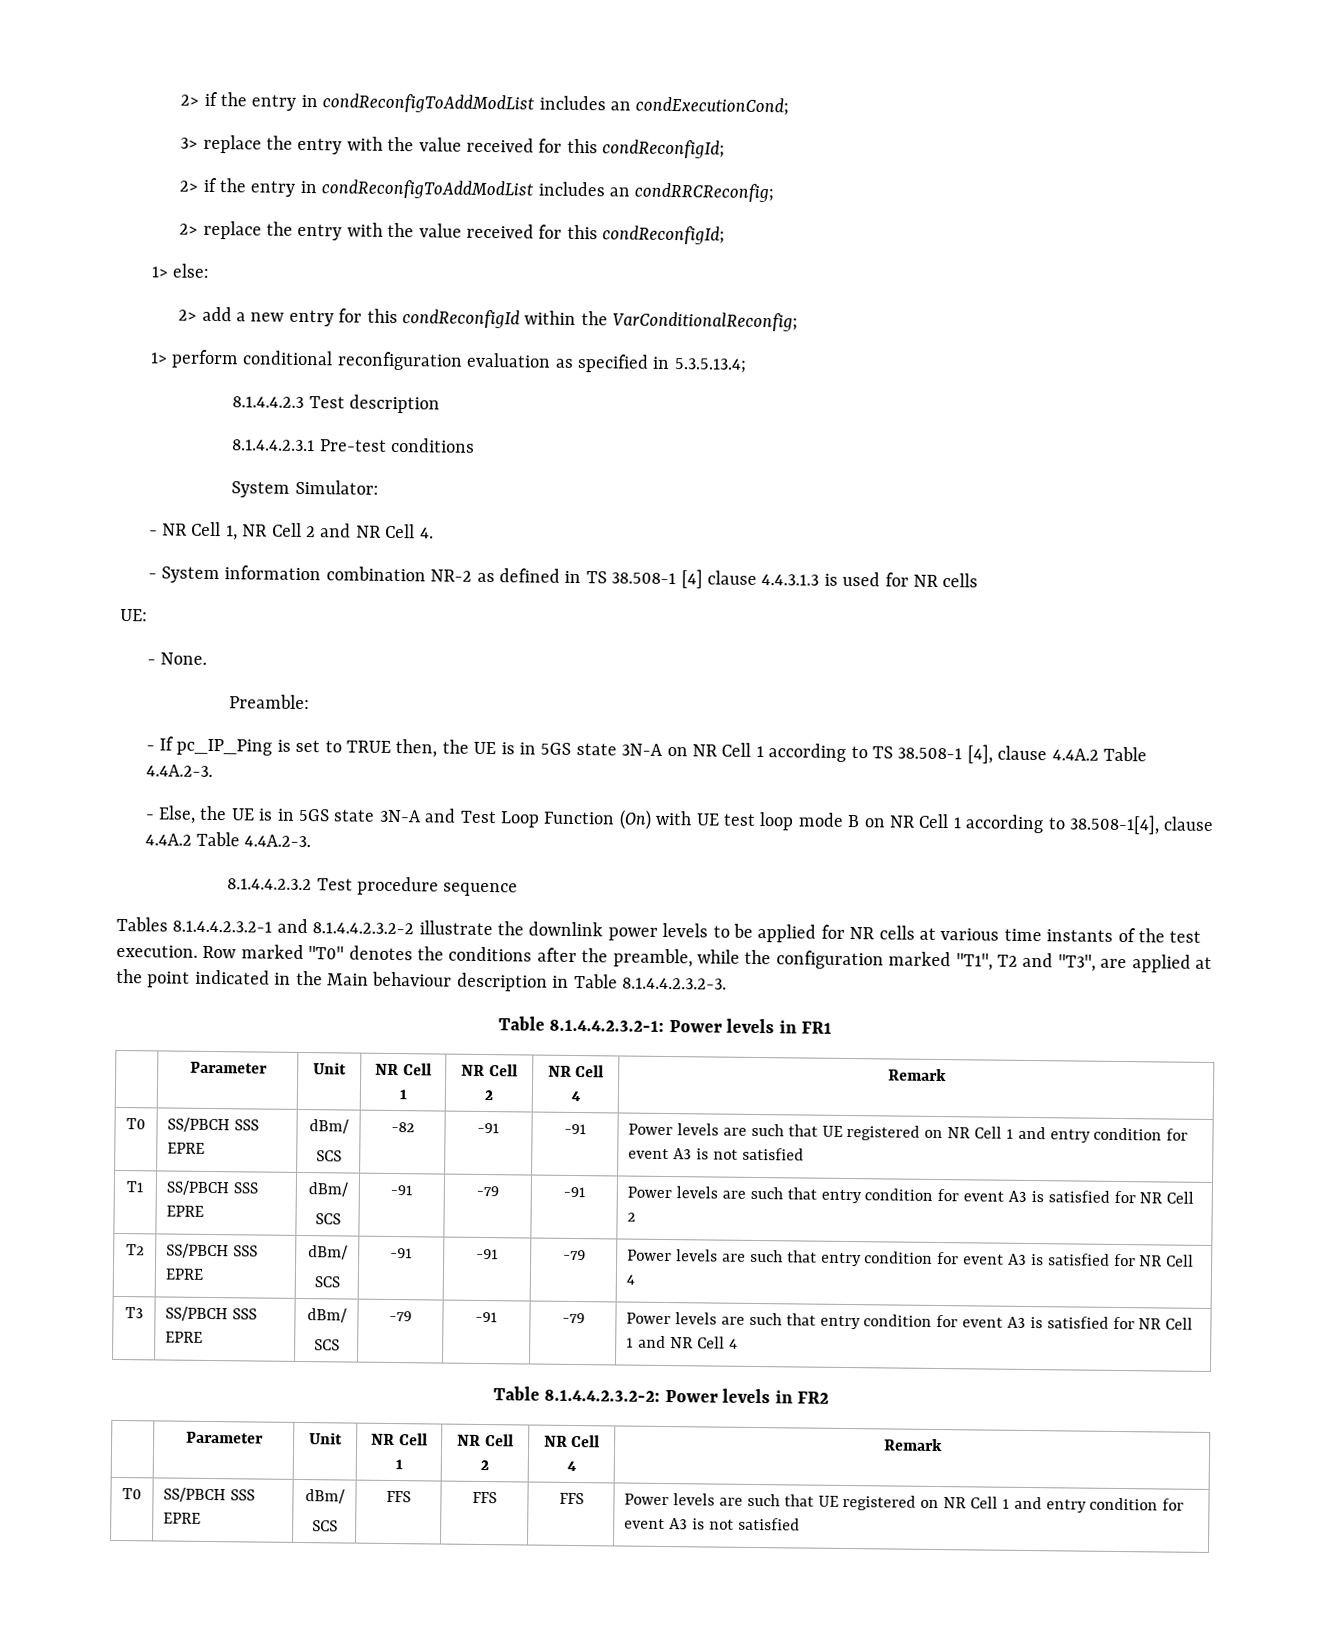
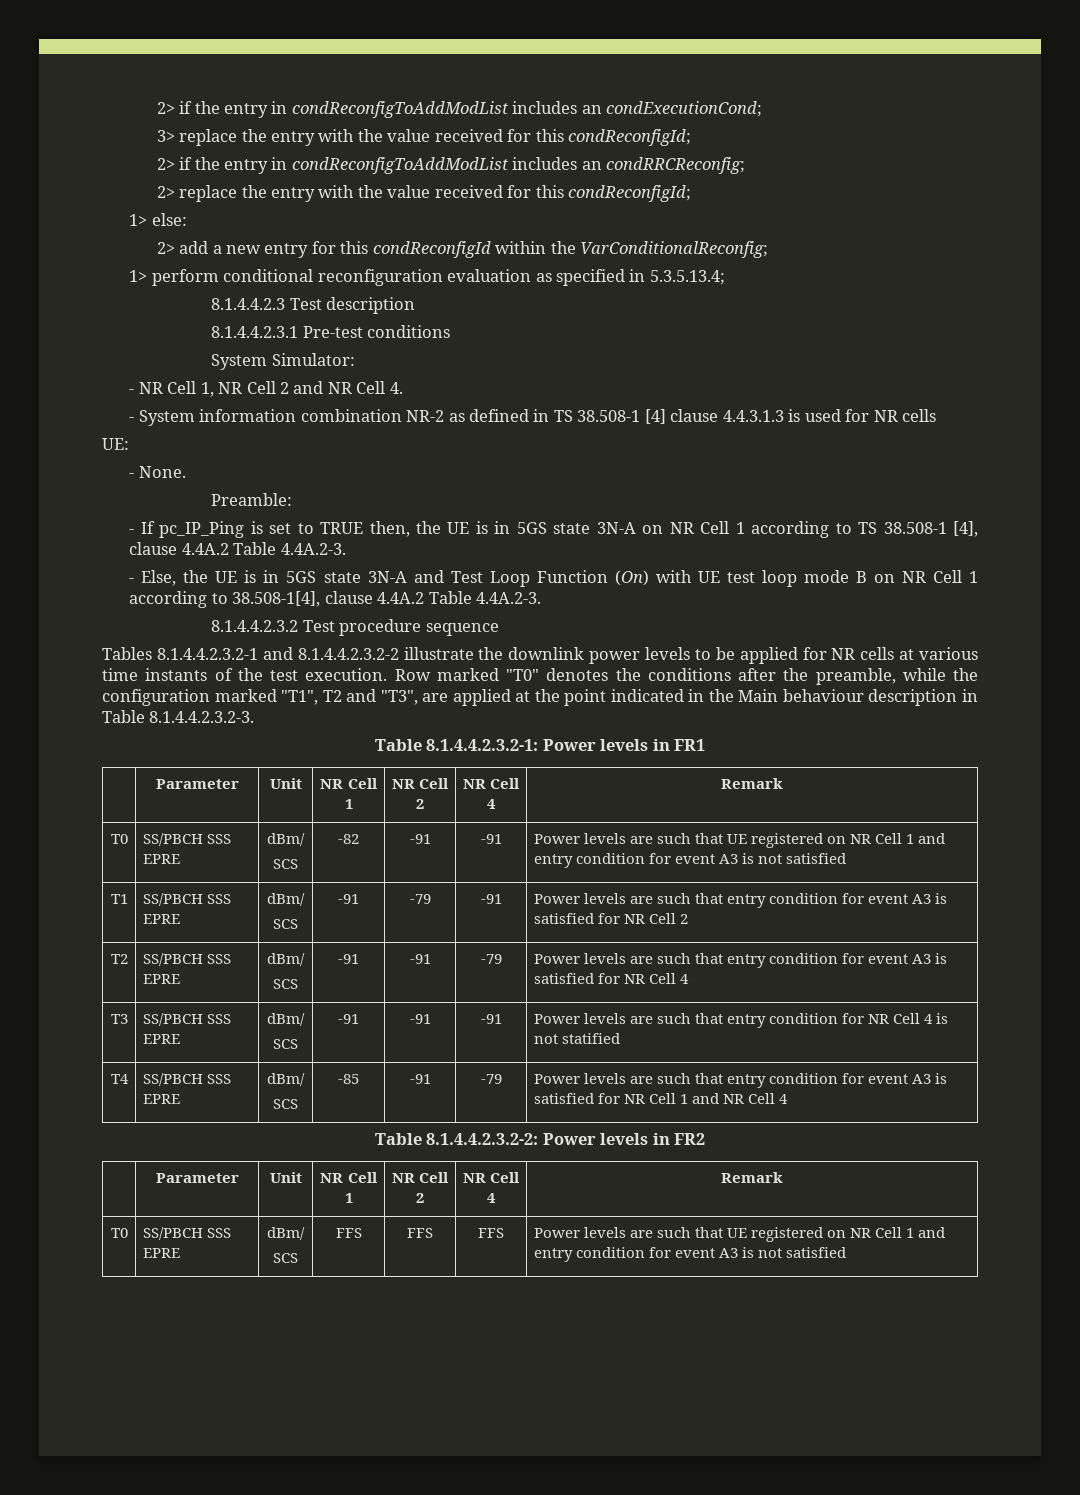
  T3 | SS/PBCH SSS EPRE | dBm/
- SCS | -79 | -91 | -79 | Power levels are such that entry condition for event A3 is satisfied for NR Cell 1 and NR Cell 4
+ SCS | -91 | -91 | -91 | Power levels are such that entry condition for NR Cell 4 is not statified
+ T4 | SS/PBCH SSS EPRE | dBm/
+ SCS | -85 | -91 | -79 | Power levels are such that entry condition for event A3 is satisfied for NR Cell 1 and NR Cell 4

